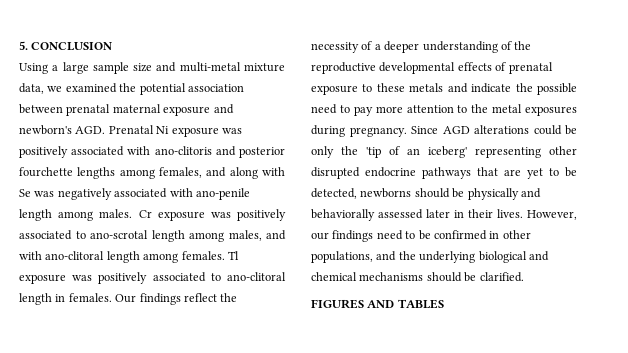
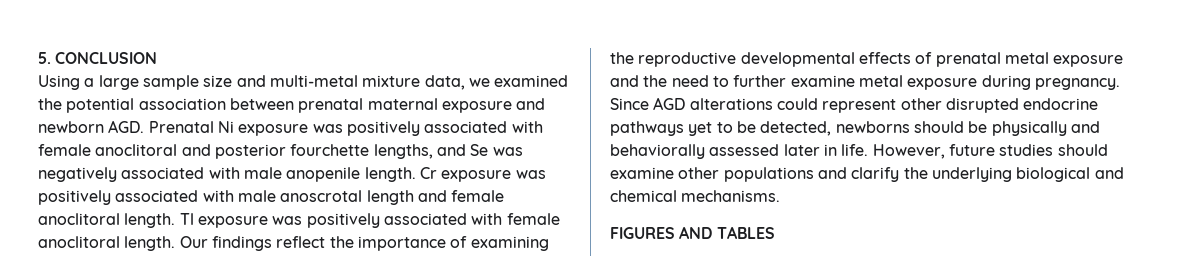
- Using a large sample size and multi-metal mixture data, we examined the potential association between prenatal maternal exposure and newborn's AGD. Prenatal Ni exposure was positively associated with ano-clitoris and posterior fourchette lengths among females, and along with Se was negatively associated with ano-penile length among males.
+ Using a large sample size and multi-metal mixture data, we examined the potential association between prenatal maternal exposure and newborn AGD. Prenatal Ni exposure was positively associated with female anoclitoral and posterior fourchette lengths, and Se was negatively associated with male anopenile length.
- Cr exposure was positively associated to ano-scrotal length among males, and with ano-clitoral length among females.
+ Cr exposure was positively associated with male anoscrotal length and female anoclitoral length.
- Tl exposure was positively associated to ano-clitoral length in females. Our findings reflect the necessity of a deeper understanding of the reproductive developmental effects of prenatal exposure to these metals and indicate the possible need to pay more attention to the metal exposures during pregnancy.
+ Tl exposure was positively associated with female anoclitoral length. Our findings reflect the importance of examining the reproductive developmental effects of prenatal metal exposure and the need to further examine metal exposure during pregnancy.
- Since AGD alterations could be only the 'tip of an iceberg' representing other disrupted endocrine pathways that are yet to be detected, newborns should be physically and behaviorally assessed later in their lives. However, our findings need to be confirmed in other populations, and the underlying biological and chemical mechanisms should be clarified.
+ Since AGD alterations could represent other disrupted endocrine pathways yet to be detected, newborns should be physically and behaviorally assessed later in life. However, future studies should examine other populations and clarify the underlying biological and chemical mechanisms.

